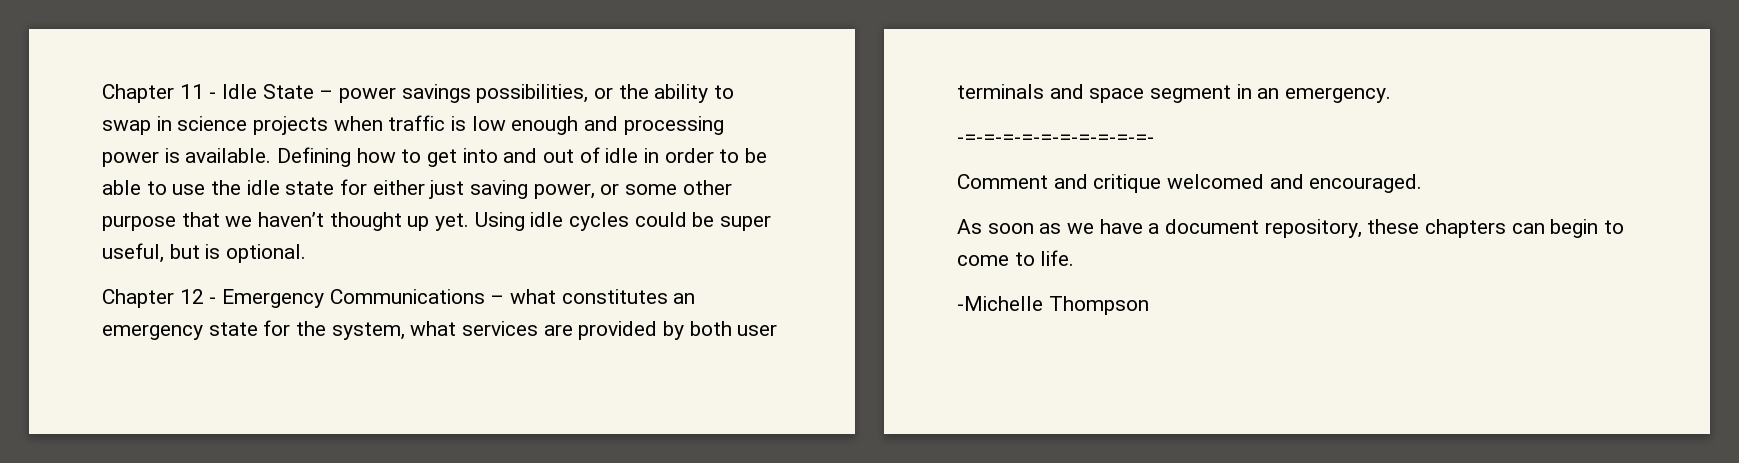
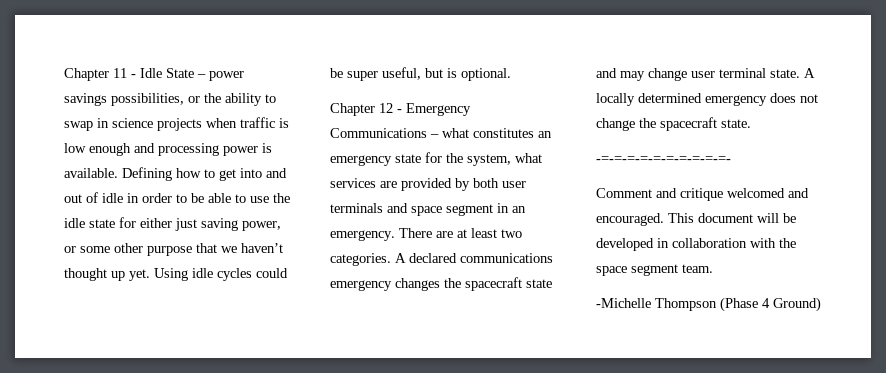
+ There are at least two categories. A declared communications emergency changes the spacecraft state and may change user terminal state. A locally determined emergency does not change the spacecraft state.
- Comment and critique welcomed and encouraged.
- As soon as we have a document repository, these chapters can begin to come to life.
+ Comment and critique welcomed and encouraged. This document will be developed in collaboration with the space segment team.
- -Michelle Thompson
+ -Michelle Thompson (Phase 4 Ground)

